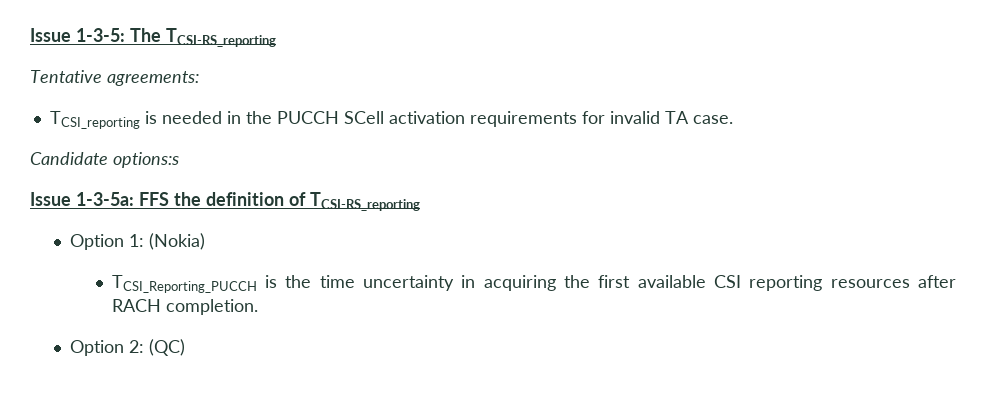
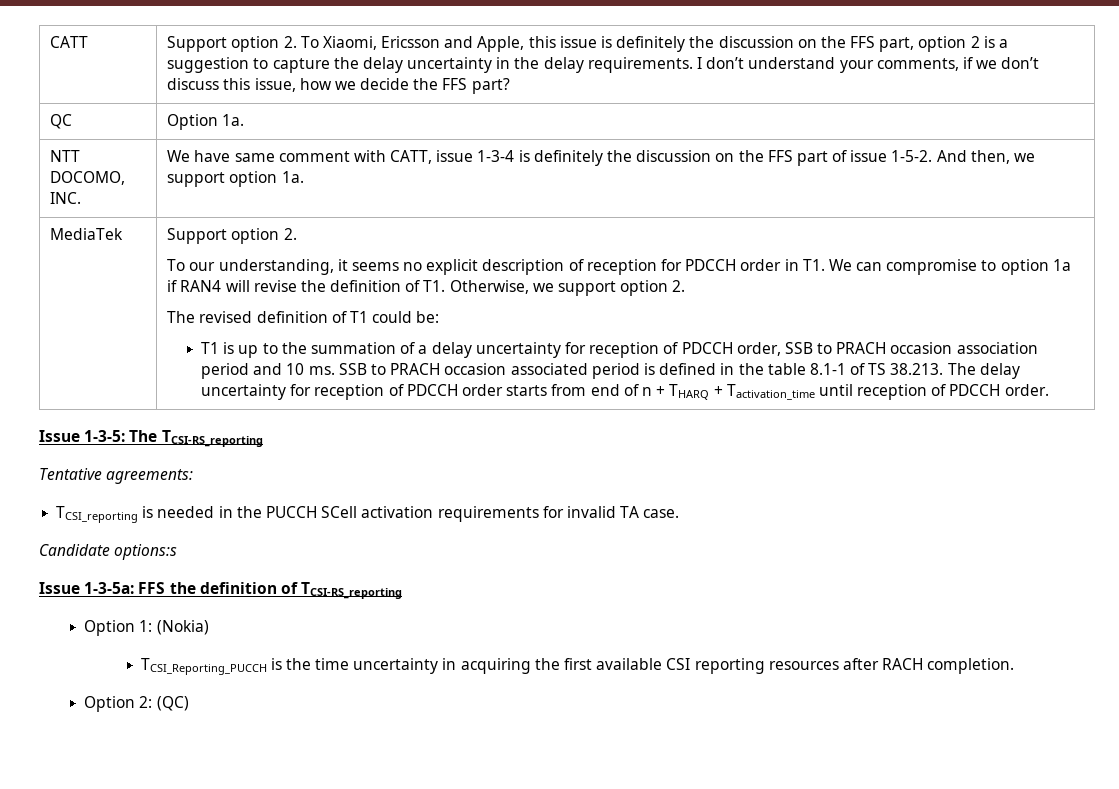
+ CATT | Support option 2. To Xiaomi, Ericsson and Apple, this issue is definitely the discussion on the FFS part, option 2 is a suggestion to capture the delay uncertainty in the delay requirements. I don’t understand your comments, if we don’t discuss this issue, how we decide the FFS part?
+ QC | Option 1a.
+ NTT DOCOMO, INC. | We have same comment with CATT, issue 1-3-4 is definitely the discussion on the FFS part of issue 1-5-2. And then, we support option 1a.
+ MediaTek | Support option 2.
+ To our understanding, it seems no explicit description of reception for PDCCH order in T1. We can compromise to option 1a if RAN4 will revise the definition of T1. Otherwise, we support option 2.
+ The revised definition of T1 could be:
+ T1 is up to the summation of a delay uncertainty for reception of PDCCH order, SSB to PRACH occasion association period and 10 ms. SSB to PRACH occasion associated period is defined in the table 8.1-1 of TS 38.213. The delay uncertainty for reception of PDCCH order starts from end of n + THARQ + Tactivation_time until reception of PDCCH order.

